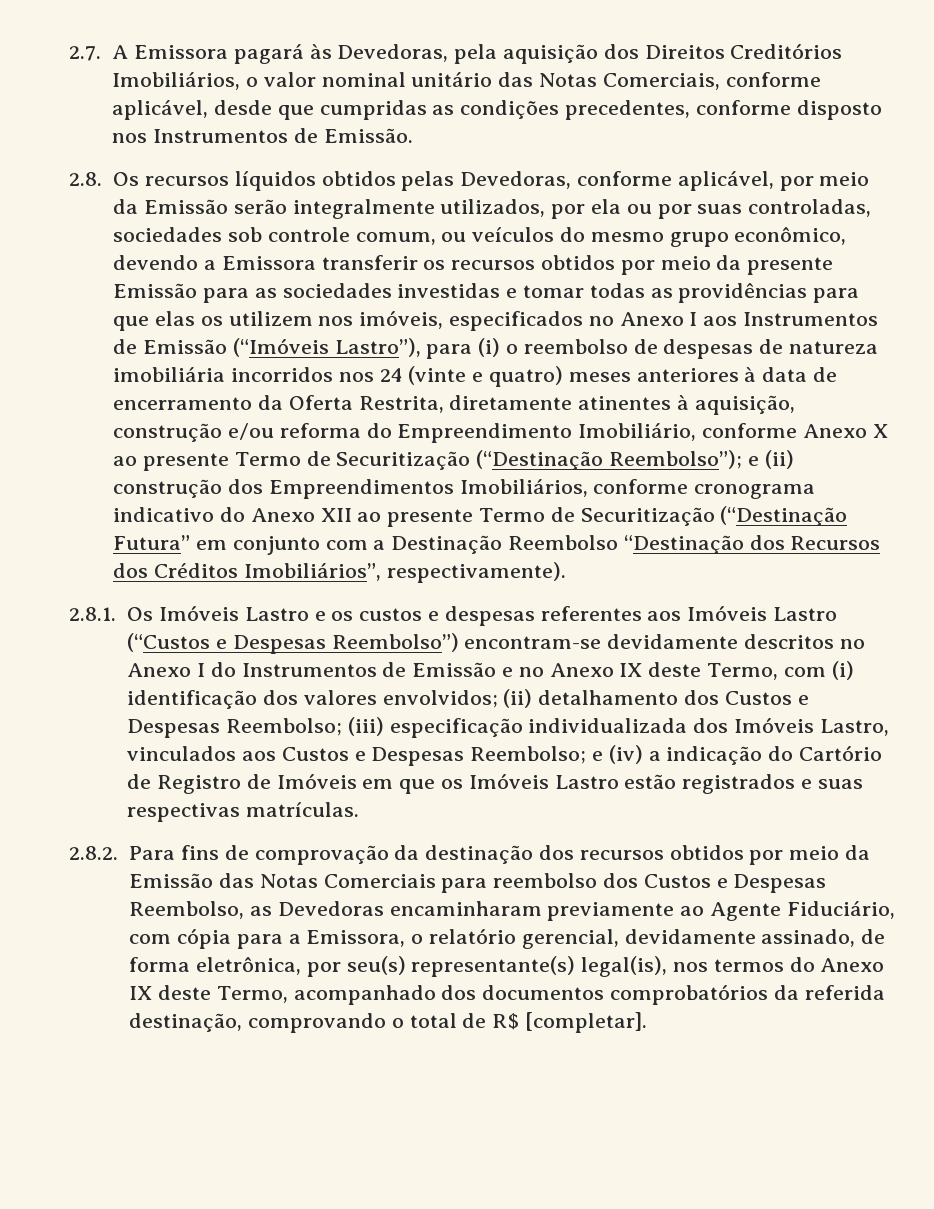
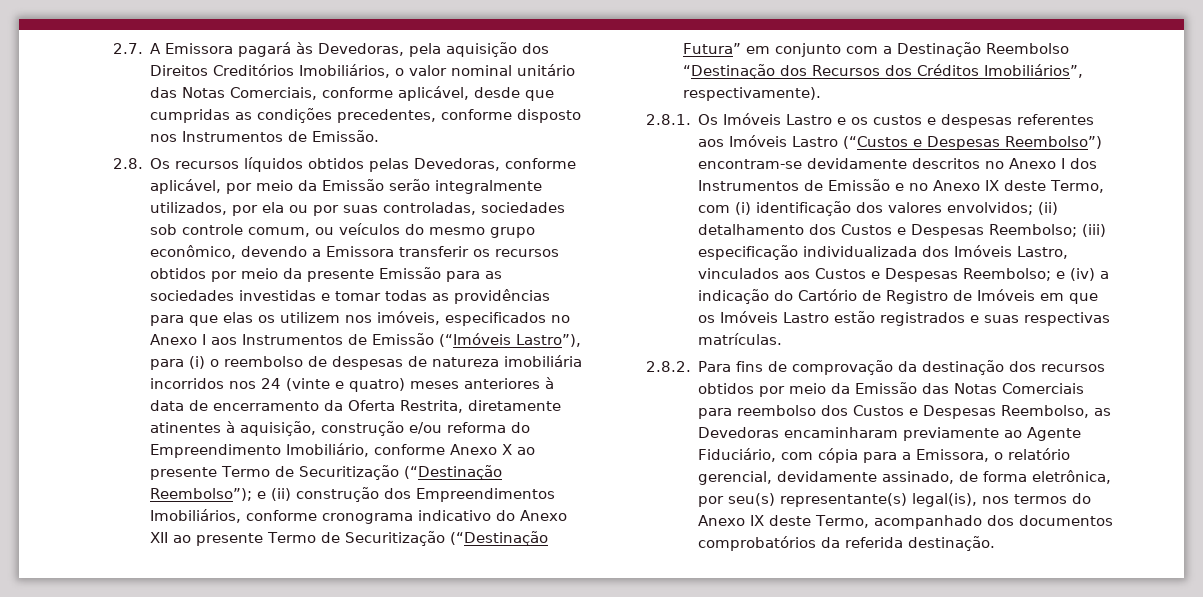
- 2.8.1. Os Imóveis Lastro e os custos e despesas referentes aos Imóveis Lastro (“Custos e Despesas Reembolso”) encontram-se devidamente descritos no Anexo I do Instrumentos de Emissão e no Anexo IX deste Termo, com (i) identificação dos valores envolvidos;
+ 2.8.1. Os Imóveis Lastro e os custos e despesas referentes aos Imóveis Lastro (“Custos e Despesas Reembolso”) encontram-se devidamente descritos no Anexo I dos Instrumentos de Emissão e no Anexo IX deste Termo, com (i) identificação dos valores envolvidos;
- 2.8.2. Para fins de comprovação da destinação dos recursos obtidos por meio da Emissão das Notas Comerciais para reembolso dos Custos e Despesas Reembolso, as Devedoras encaminharam previamente ao Agente Fiduciário, com cópia para a Emissora, o relatório gerencial, devidamente assinado, de forma eletrônica, por seu(s) representante(s) legal(is), nos termos do Anexo IX deste Termo, acompanhado dos documentos comprobatórios da referida destinação, comprovando o total de R$ [completar].
+ 2.8.2. Para fins de comprovação da destinação dos recursos obtidos por meio da Emissão das Notas Comerciais para reembolso dos Custos e Despesas Reembolso, as Devedoras encaminharam previamente ao Agente Fiduciário, com cópia para a Emissora, o relatório gerencial, devidamente assinado, de forma eletrônica, por seu(s) representante(s) legal(is), nos termos do Anexo IX deste Termo, acompanhado dos documentos comprobatórios da referida destinação.

